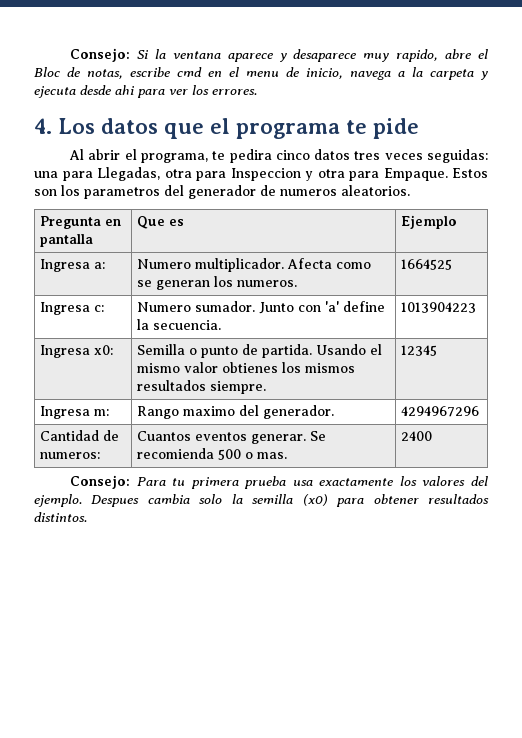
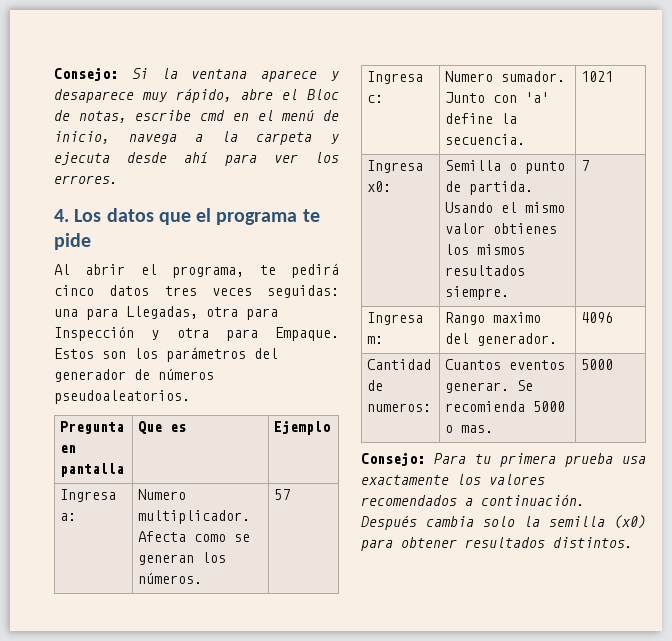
- Consejo: Si la ventana aparece y desaparece muy rapido, abre el Bloc de notas, escribe cmd en el menu de inicio, navega a la carpeta y ejecuta desde ahi para ver los errores.
+ Consejo: Si la ventana aparece y desaparece muy rápido, abre el Bloc de notas, escribe cmd en el menú de inicio, navega a la carpeta y ejecuta desde ahí para ver los errores.
- Al abrir el programa, te pedira cinco datos tres veces seguidas: una para Llegadas, otra para Inspeccion y otra para Empaque.
+ Al abrir el programa, te pedirá cinco datos tres veces seguidas: una para Llegadas, otra para Inspección y otra para Empaque.
- Estos son los parametros del generador de numeros aleatorios.
+ Estos son los parámetros del generador de números pseudoaleatorios.
- Ingresa a: | Numero multiplicador. Afecta como se generan los numeros. | 1664525
+ Ingresa a: | Numero multiplicador. Afecta como se generan los números. | 57
- Ingresa c: | Numero sumador. Junto con 'a' define la secuencia. | 1013904223
+ Ingresa c: | Numero sumador. Junto con 'a' define la secuencia. | 1021
- Ingresa x0: | Semilla o punto de partida. Usando el mismo valor obtienes los mismos resultados siempre. | 12345
+ Ingresa x0: | Semilla o punto de partida. Usando el mismo valor obtienes los mismos resultados siempre. | 7
- Ingresa m: | Rango maximo del generador. | 4294967296
+ Ingresa m: | Rango maximo del generador. | 4096
- Cantidad de numeros: | Cuantos eventos generar. Se recomienda 500 o mas. | 2400
+ Cantidad de numeros: | Cuantos eventos generar. Se recomienda 5000 o mas. | 5000
- Consejo: Para tu primera prueba usa exactamente los valores del ejemplo. Despues cambia solo la semilla (x0) para obtener resultados distintos.
+ Consejo: Para tu primera prueba usa exactamente los valores recomendados a continuación. Después cambia solo la semilla (x0) para obtener resultados distintos.

